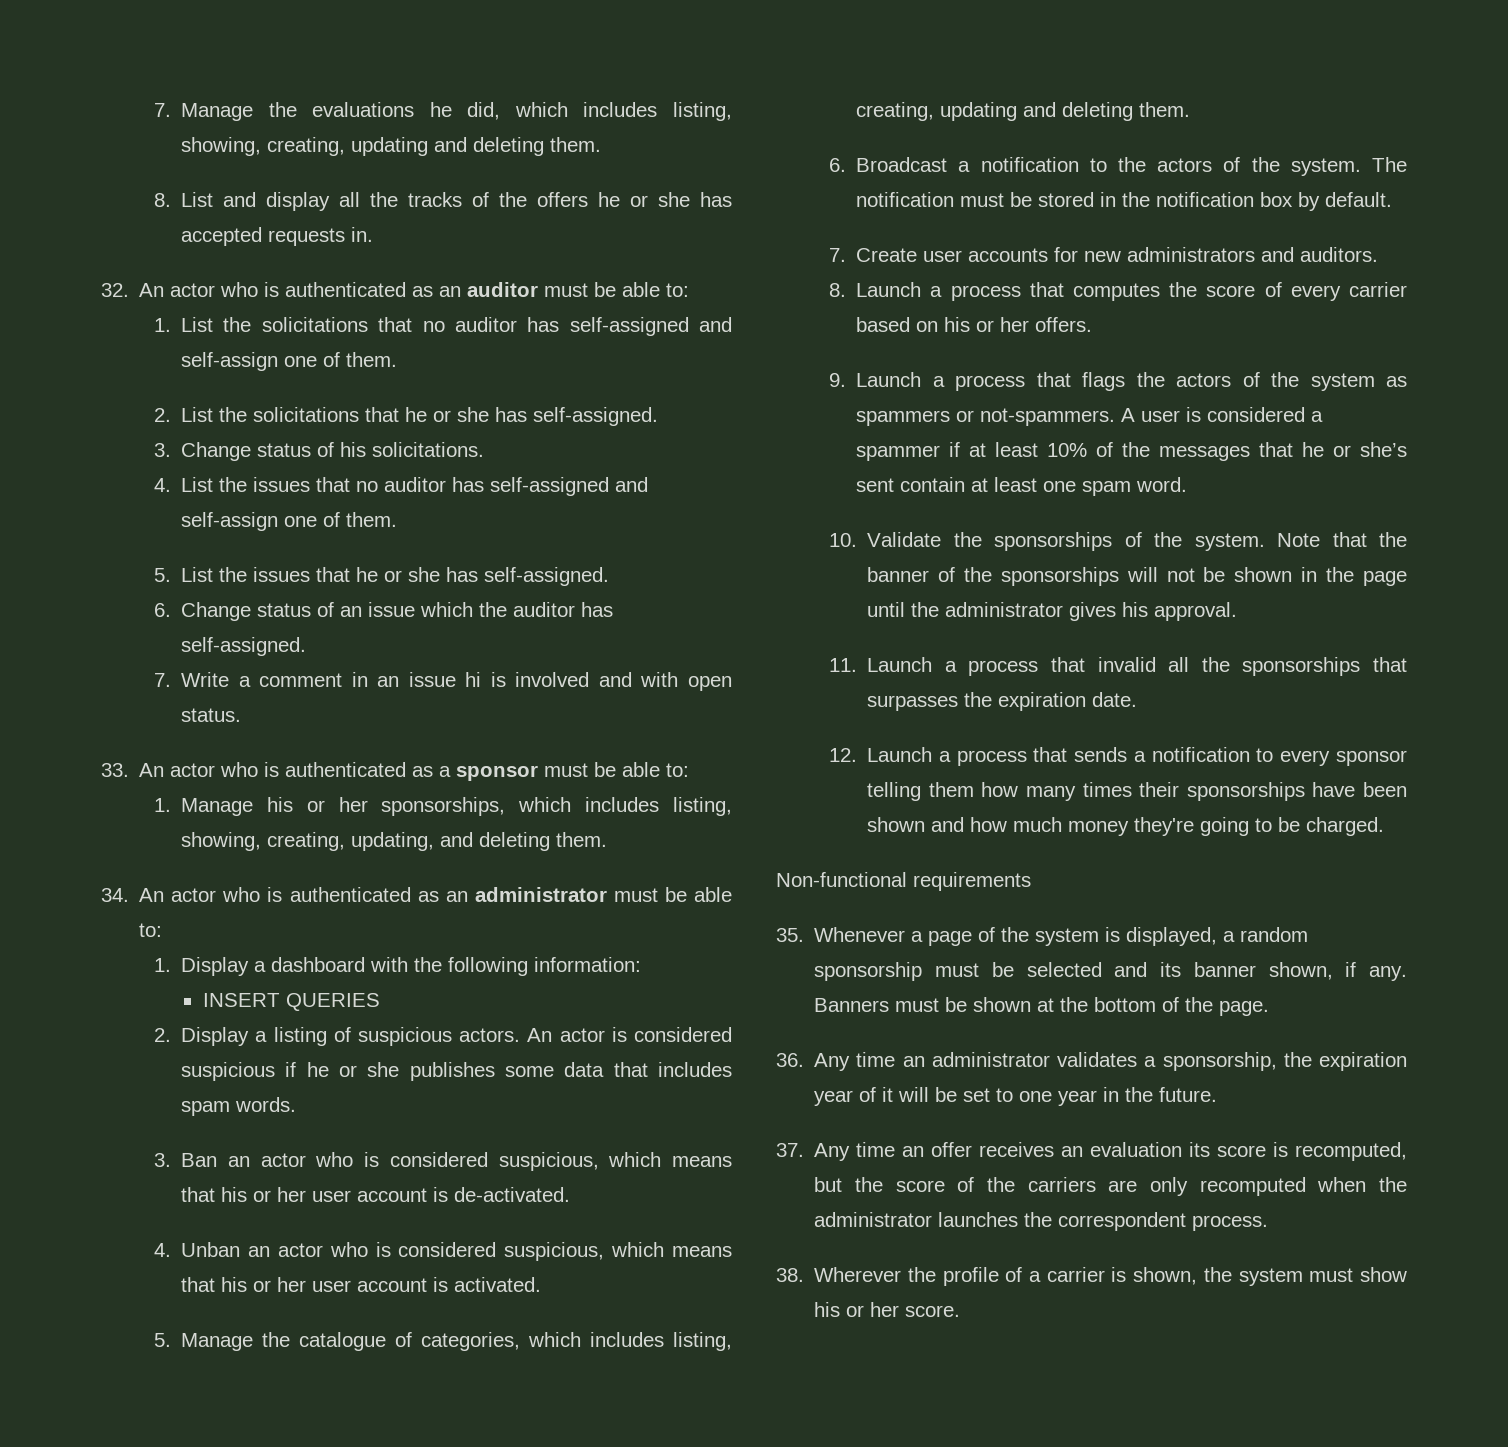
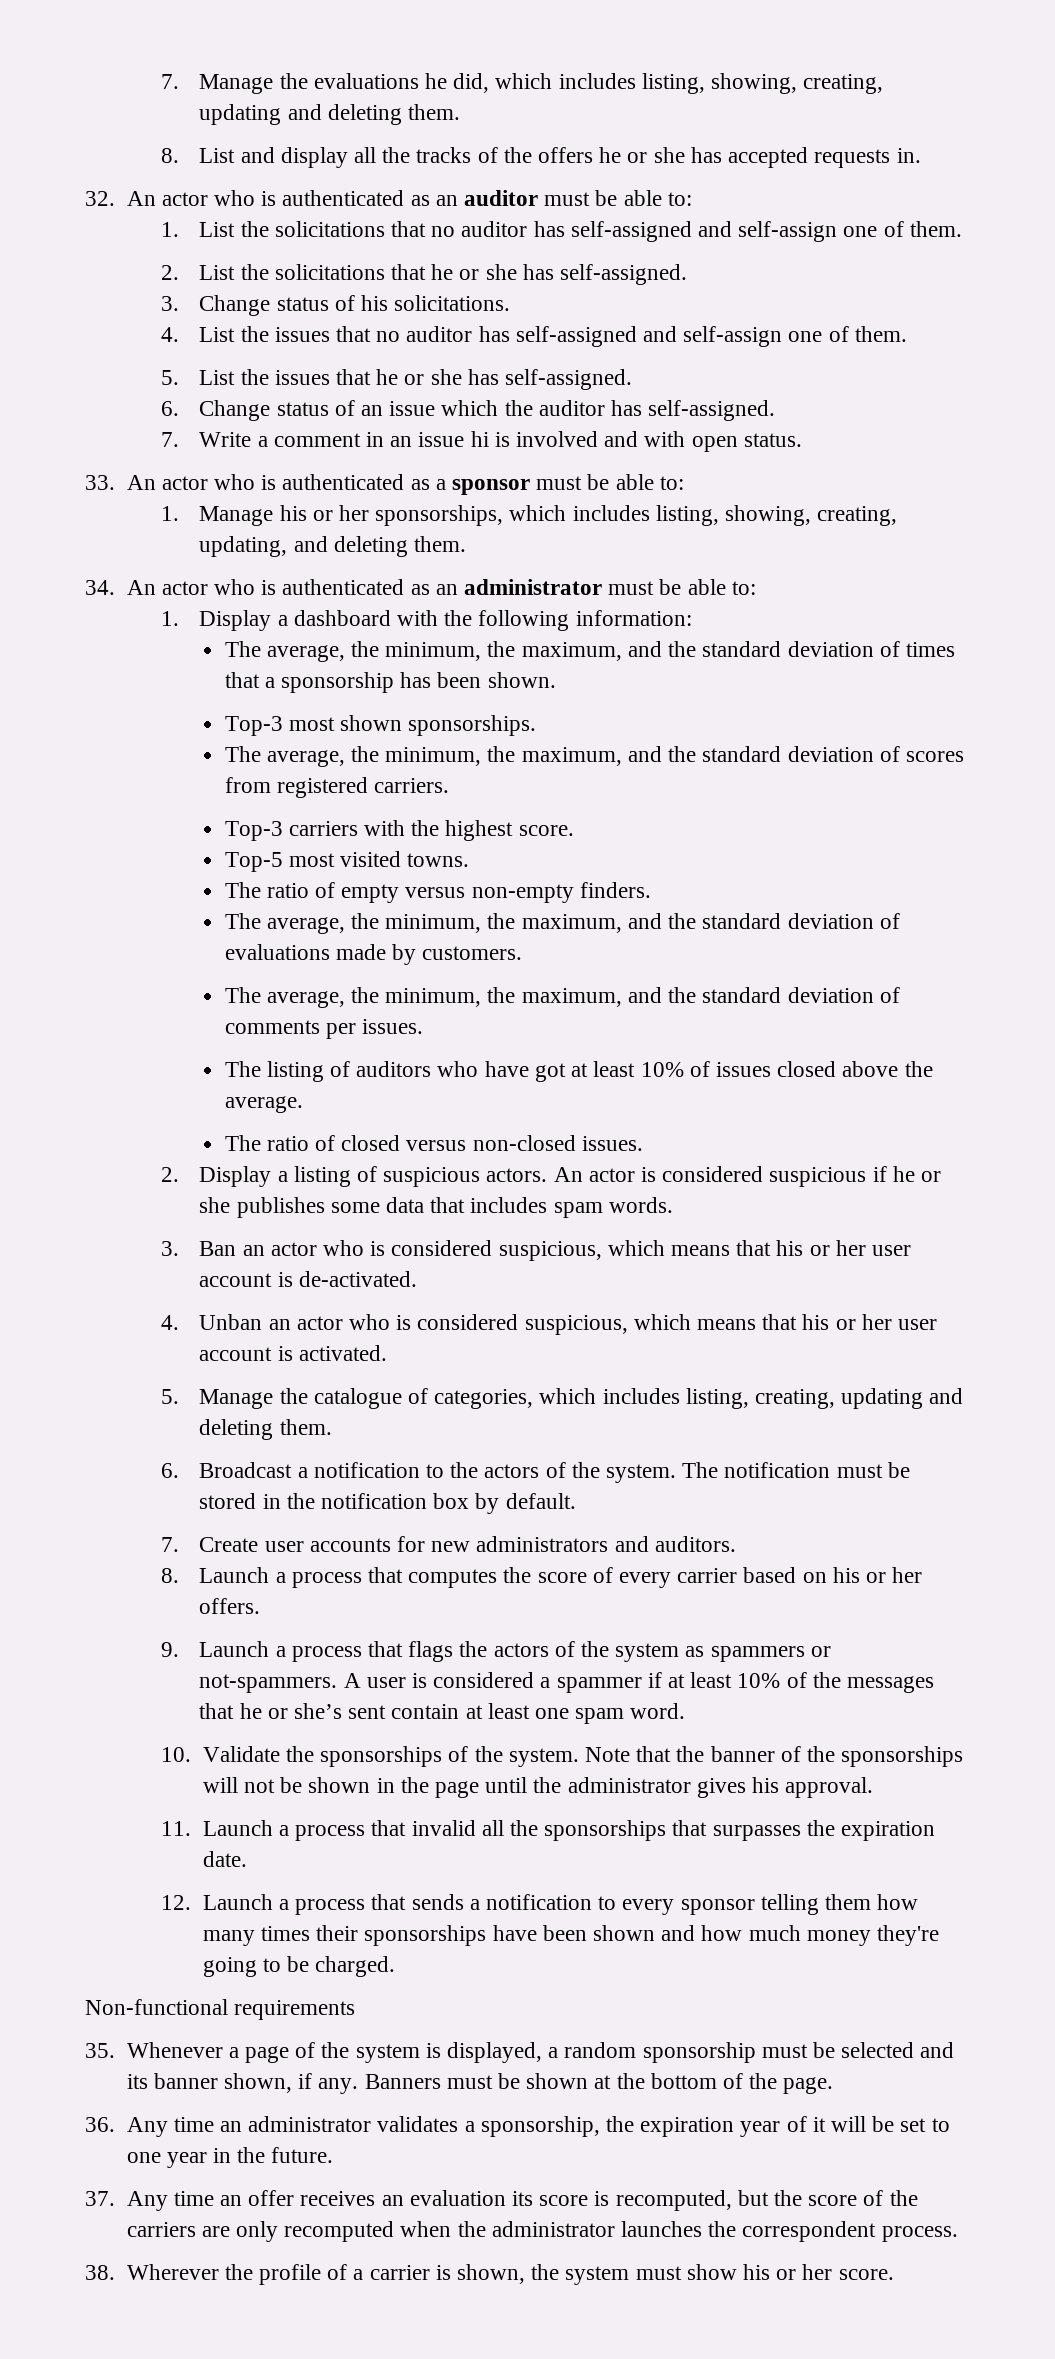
- INSERT QUERIES
+ The average, the minimum, the maximum, and the standard deviation of times that a sponsorship has been shown.
+ Top-3 most shown sponsorships.
+ The average, the minimum, the maximum, and the standard deviation of scores from registered carriers.
+ Top-3 carriers with the highest score.
+ Top-5 most visited towns.
+ The ratio of empty versus non-empty finders.
+ The average, the minimum, the maximum, and the standard deviation of evaluations made by customers.
+ The average, the minimum, the maximum, and the standard deviation of comments per issues.
+ The listing of auditors who have got at least 10% of issues closed above the average.
+ The ratio of closed versus non-closed issues.

